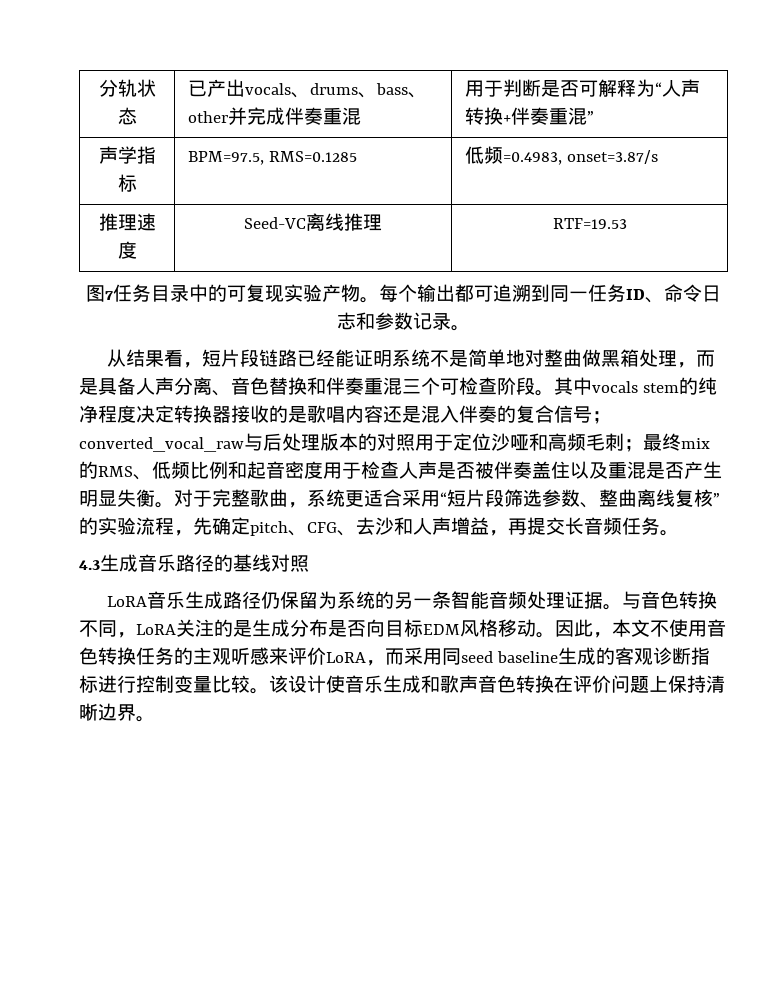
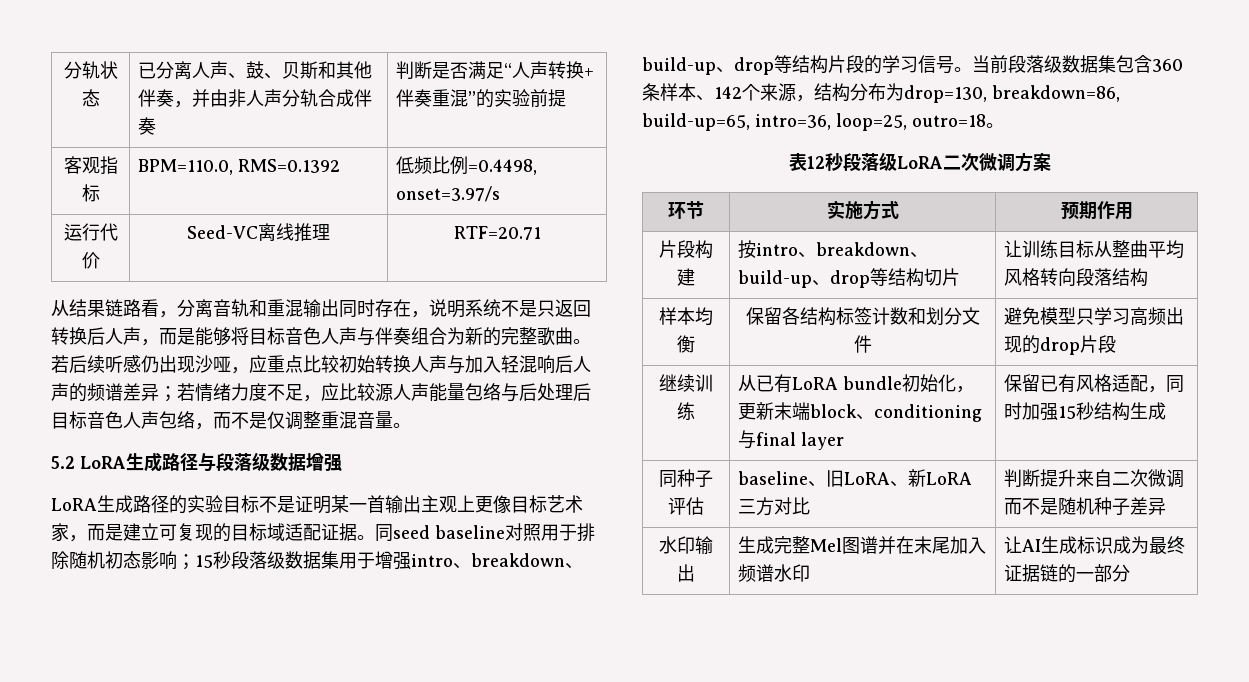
- 分轨状态 | 已产出vocals、drums、bass、other并完成伴奏重混 | 用于判断是否可解释为“人声转换+伴奏重混”
- 声学指标 | BPM=97.5, RMS=0.1285 | 低频=0.4983, onset=3.87/s
- 推理速度 | Seed-VC离线推理 | RTF=19.53
- 图7任务目录中的可复现实验产物。每个输出都可追溯到同一任务ID、命令日志和参数记录。
- 从结果看，短片段链路已经能证明系统不是简单地对整曲做黑箱处理，而是具备人声分离、音色替换和伴奏重混三个可检查阶段。其中vocals stem的纯净程度决定转换器接收的是歌唱内容还是混入伴奏的复合信号；converted_vocal_raw与后处理版本的对照用于定位沙哑和高频毛刺；最终mix的RMS、低频比例和起音密度用于检查人声是否被伴奏盖住以及重混是否产生明显失衡。对于完整歌曲，系统更适合采用“短片段筛选参数、整曲离线复核”的实验流程，先确定pitch、CFG、去沙和人声增益，再提交长音频任务。
- 4.3生成音乐路径的基线对照
- LoRA音乐生成路径仍保留为系统的另一条智能音频处理证据。与音色转换不同，LoRA关注的是生成分布是否向目标EDM风格移动。因此，本文不使用音色转换任务的主观听感来评价LoRA，而采用同seed baseline生成的客观诊断指标进行控制变量比较。该设计使音乐生成和歌声音色转换在评价问题上保持清晰边界。
+ 分轨状态 | 已分离人声、鼓、贝斯和其他伴奏，并由非人声分轨合成伴奏 | 判断是否满足“人声转换+伴奏重混”的实验前提
+ 客观指标 | BPM=110.0, RMS=0.1392 | 低频比例=0.4498, onset=3.97/s
+ 运行代价 | Seed-VC离线推理 | RTF=20.71
+ 从结果链路看，分离音轨和重混输出同时存在，说明系统不是只返回转换后人声，而是能够将目标音色人声与伴奏组合为新的完整歌曲。若后续听感仍出现沙哑，应重点比较初始转换人声与加入轻混响后人声的频谱差异；若情绪力度不足，应比较源人声能量包络与后处理后目标音色人声包络，而不是仅调整重混音量。
+ 5.2 LoRA生成路径与段落级数据增强
+ LoRA生成路径的实验目标不是证明某一首输出主观上更像目标艺术家，而是建立可复现的目标域适配证据。同seed baseline对照用于排除随机初态影响；15秒段落级数据集用于增强intro、breakdown、build-up、drop等结构片段的学习信号。当前段落级数据集包含360条样本、142个来源，结构分布为drop=130, breakdown=86, build-up=65, intro=36, loop=25, outro=18。
+ 表12秒段落级LoRA二次微调方案
+ 环节 | 实施方式 | 预期作用
+ 片段构建 | 按intro、breakdown、build-up、drop等结构切片 | 让训练目标从整曲平均风格转向段落结构
+ 样本均衡 | 保留各结构标签计数和划分文件 | 避免模型只学习高频出现的drop片段
+ 继续训练 | 从已有LoRA bundle初始化，更新末端block、conditioning与final layer | 保留已有风格适配，同时加强15秒结构生成
+ 同种子评估 | baseline、旧LoRA、新LoRA三方对比 | 判断提升来自二次微调而不是随机种子差异
+ 水印输出 | 生成完整Mel图谱并在末尾加入频谱水印 | 让AI生成标识成为最终证据链的一部分

